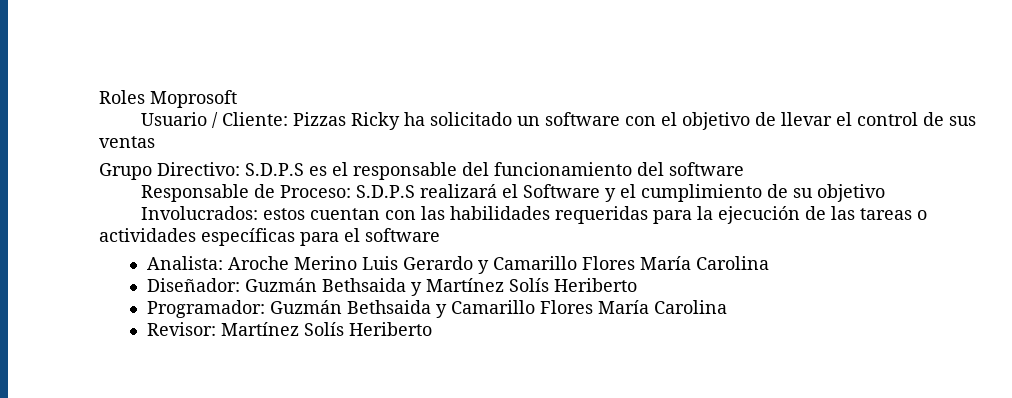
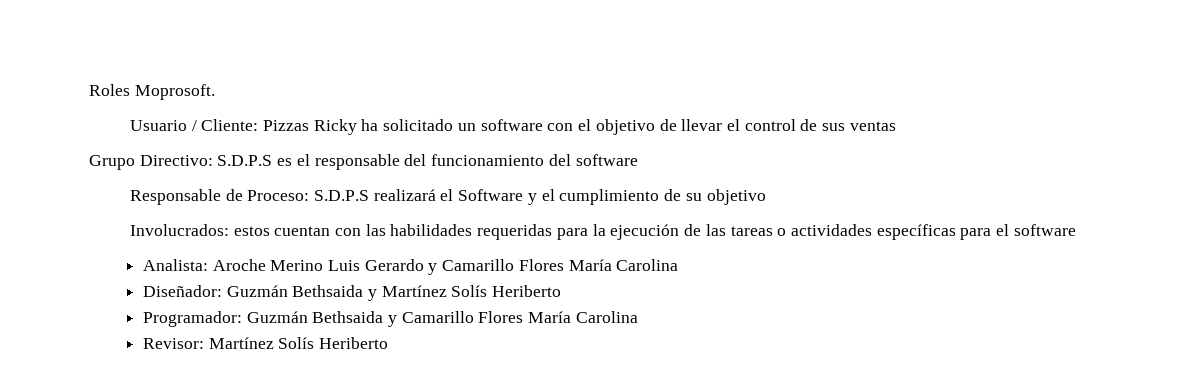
- Roles Moprosoft
+ Roles Moprosoft.

